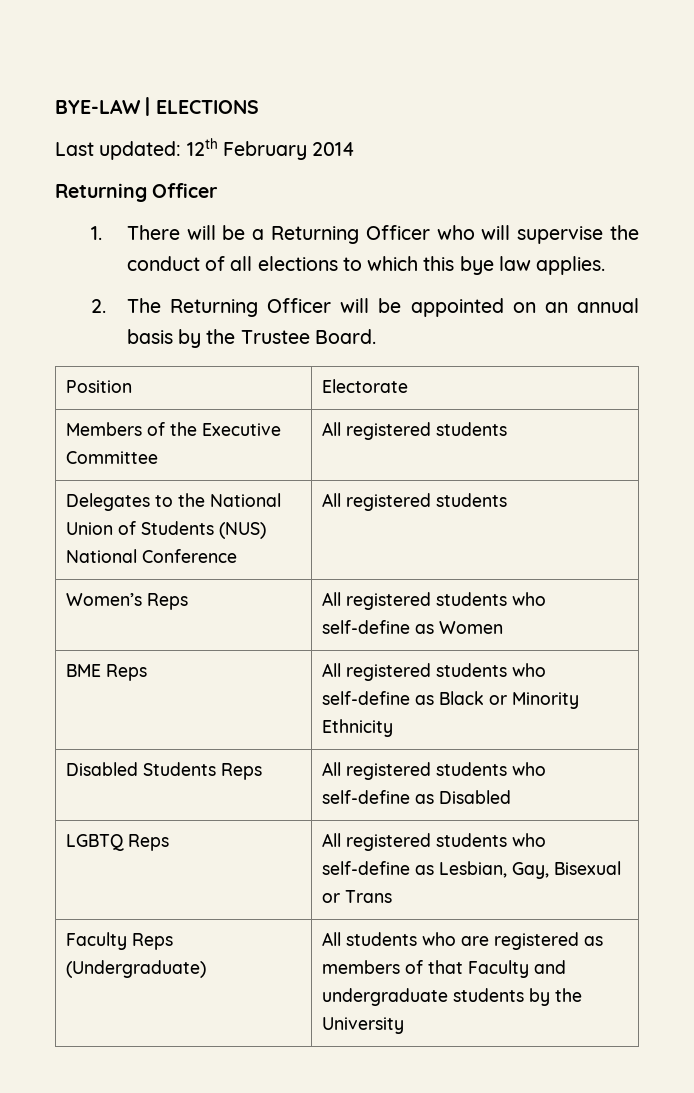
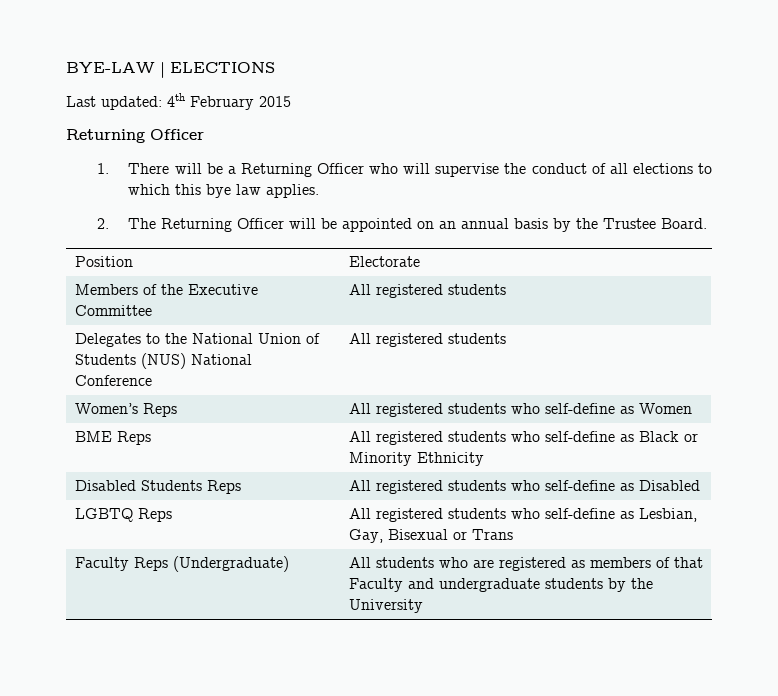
- Last updated: 12th February 2014
+ Last updated: 4th February 2015

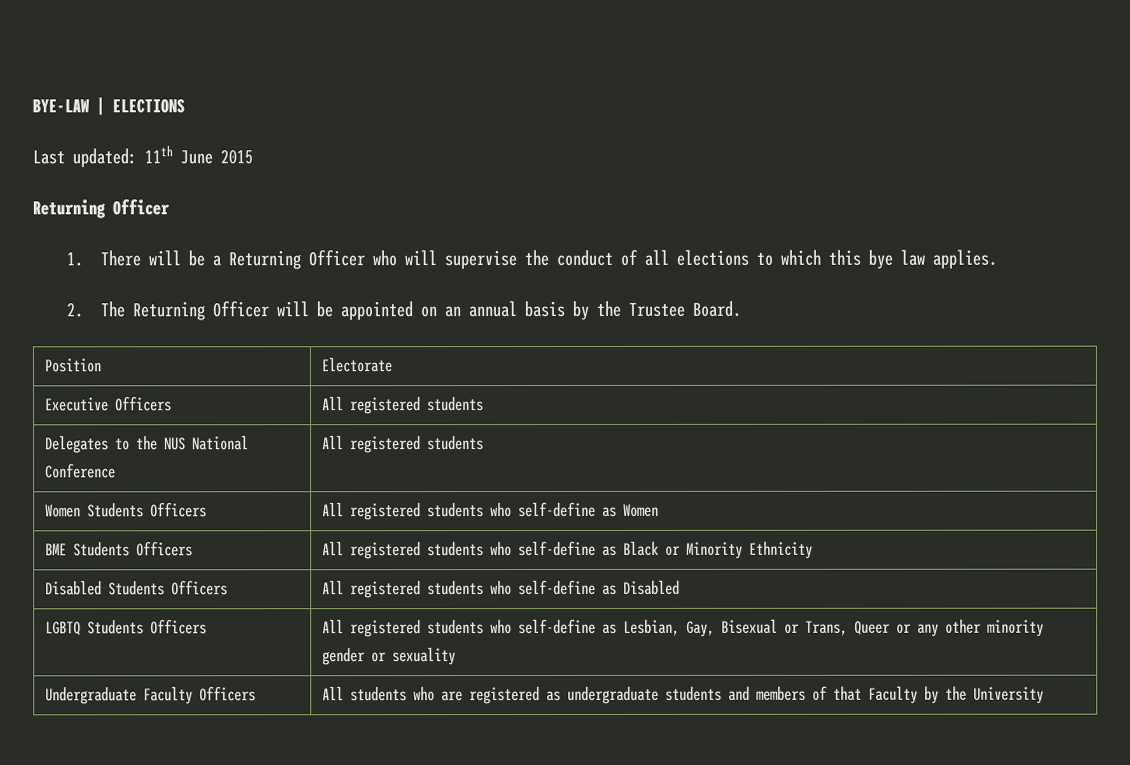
- Last updated: 4th February 2015
+ Last updated: 11th June 2015
- Members of the Executive Committee | All registered students
+ Executive Officers | All registered students
- Delegates to the National Union of Students (NUS) National Conference | All registered students
+ Delegates to the NUS National Conference | All registered students
- Women’s Reps | All registered students who self-define as Women
+ Women Students Officers | All registered students who self-define as Women
- BME Reps | All registered students who self-define as Black or Minority Ethnicity
+ BME Students Officers | All registered students who self-define as Black or Minority Ethnicity
- Disabled Students Reps | All registered students who self-define as Disabled
+ Disabled Students Officers | All registered students who self-define as Disabled
- LGBTQ Reps | All registered students who self-define as Lesbian, Gay, Bisexual or Trans
- Faculty Reps (Undergraduate) | All students who are registered as members of that Faculty and undergraduate students by the University
+ LGBTQ Students Officers | All registered students who self-define as Lesbian, Gay, Bisexual or Trans, Queer or any other minority gender or sexuality
+ Undergraduate Faculty Officers | All students who are registered as undergraduate students and members of that Faculty by the University

